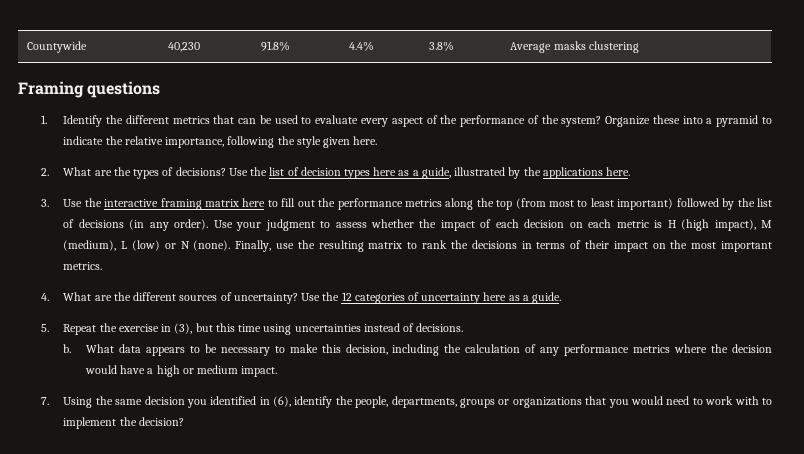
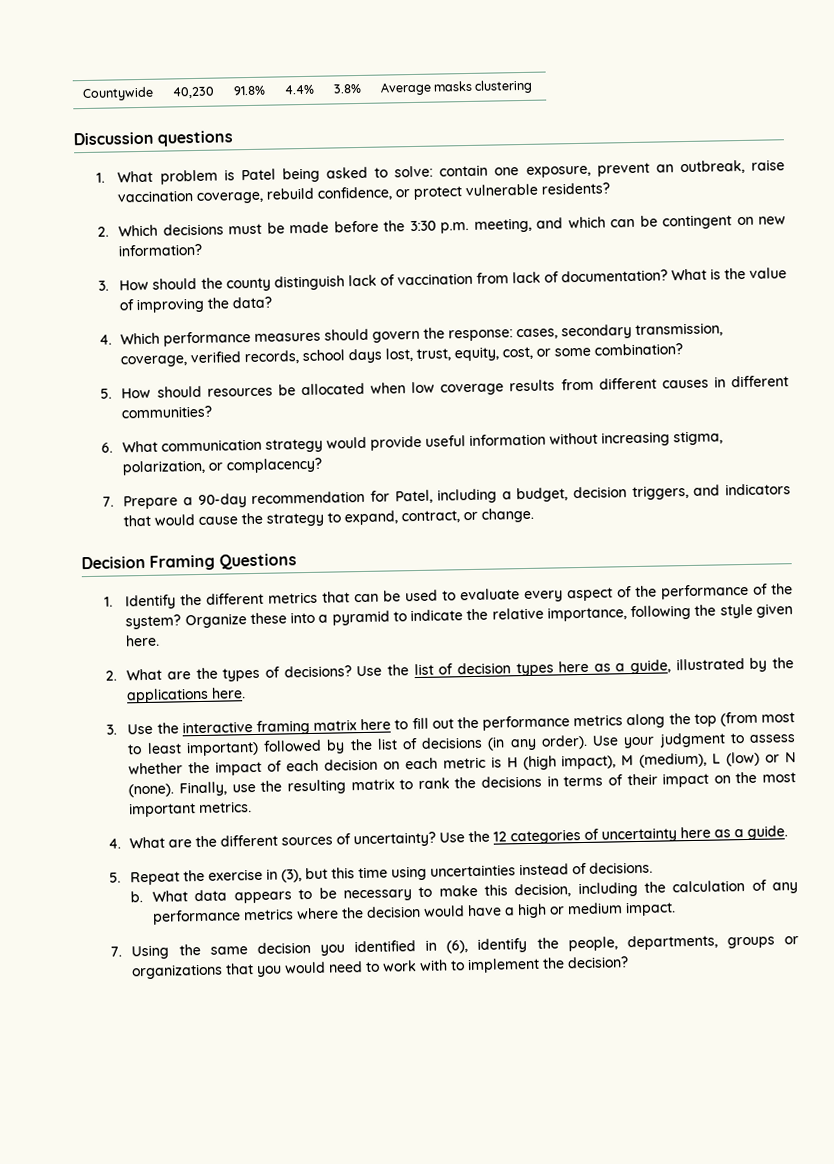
- Framing questions
+ Discussion questions
+ 1. What problem is Patel being asked to solve: contain one exposure, prevent an outbreak, raise vaccination coverage, rebuild confidence, or protect vulnerable residents?
+ 2. Which decisions must be made before the 3:30 p.m. meeting, and which can be contingent on new information?
+ 3. How should the county distinguish lack of vaccination from lack of documentation? What is the value of improving the data?
+ 4. Which performance measures should govern the response: cases, secondary transmission, coverage, verified records, school days lost, trust, equity, cost, or some combination?
+ 5. How should resources be allocated when low coverage results from different causes in different communities?
+ 6. What communication strategy would provide useful information without increasing stigma, polarization, or complacency?
+ 7. Prepare a 90-day recommendation for Patel, including a budget, decision triggers, and indicators that would cause the strategy to expand, contract, or change.
+ Decision Framing Questions

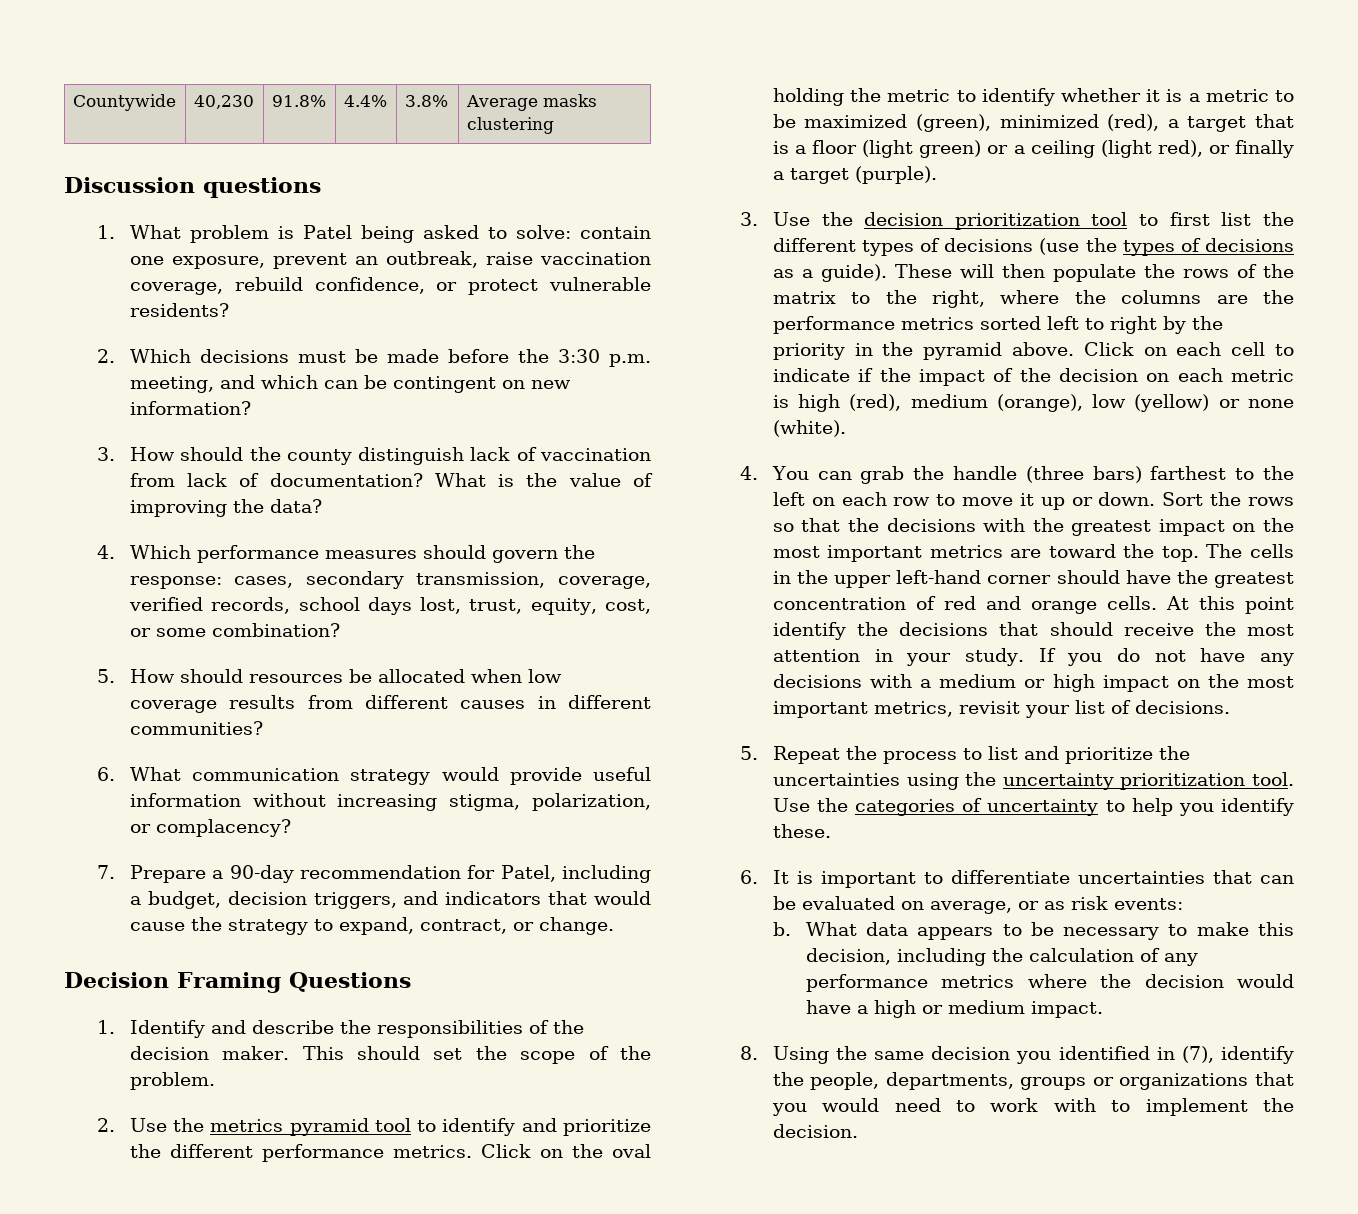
- 1. Identify the different metrics that can be used to evaluate every aspect of the performance of the system? Organize these into a pyramid to indicate the relative importance, following the style given here.
- 2. What are the types of decisions? Use the list of decision types here as a guide, illustrated by the applications here.
- 3. Use the interactive framing matrix here to fill out the performance metrics along the top (from most to least important) followed by the list of decisions (in any order). Use your judgment to assess whether the impact of each decision on each metric is H (high impact), M (medium), L (low) or N (none). Finally, use the resulting matrix to rank the decisions in terms of their impact on the most important metrics.
- 4. What are the different sources of uncertainty? Use the 12 categories of uncertainty here as a guide.
- 5. Repeat the exercise in (3), but this time using uncertainties instead of decisions.
+ 1. Identify and describe the responsibilities of the decision maker. This should set the scope of the problem.
+ 2. Use the metrics pyramid tool to identify and prioritize the different performance metrics. Click on the oval holding the metric to identify whether it is a metric to be maximized (green), minimized (red), a target that is a floor (light green) or a ceiling (light red), or finally a target (purple).
+ 3. Use the decision prioritization tool to first list the different types of decisions (use the types of decisions as a guide). These will then populate the rows of the matrix to the right, where the columns are the performance metrics sorted left to right by the priority in the pyramid above. Click on each cell to indicate if the impact of the decision on each metric is high (red), medium (orange), low (yellow) or none (white).
+ 4. You can grab the handle (three bars) farthest to the left on each row to move it up or down. Sort the rows so that the decisions with the greatest impact on the most important metrics are toward the top. The cells in the upper left-hand corner should have the greatest concentration of red and orange cells. At this point identify the decisions that should receive the most attention in your study. If you do not have any decisions with a medium or high impact on the most important metrics, revisit your list of decisions.
+ 5. Repeat the process to list and prioritize the uncertainties using the uncertainty prioritization tool. Use the categories of uncertainty to help you identify these.
+ 6. It is important to differentiate uncertainties that can be evaluated on average, or as risk events:
- 7. Using the same decision you identified in (6), identify the people, departments, groups or organizations that you would need to work with to implement the decision?
+ 8. Using the same decision you identified in (7), identify the people, departments, groups or organizations that you would need to work with to implement the decision.

